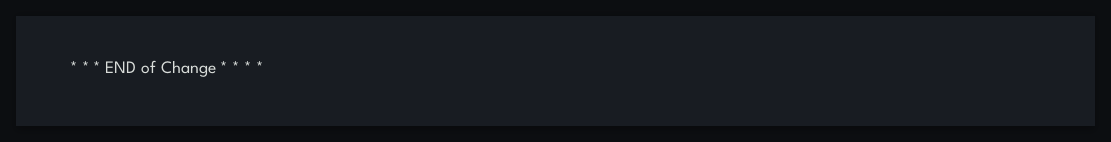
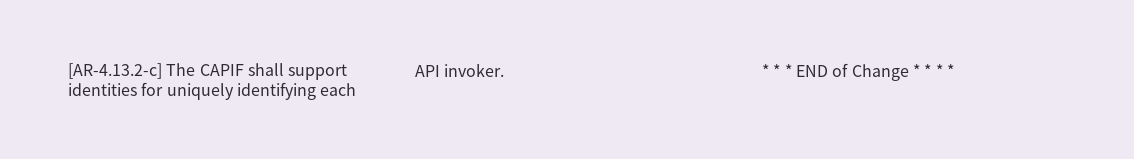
+ [AR-4.13.2-c] The CAPIF shall support identities for uniquely identifying each API invoker.

